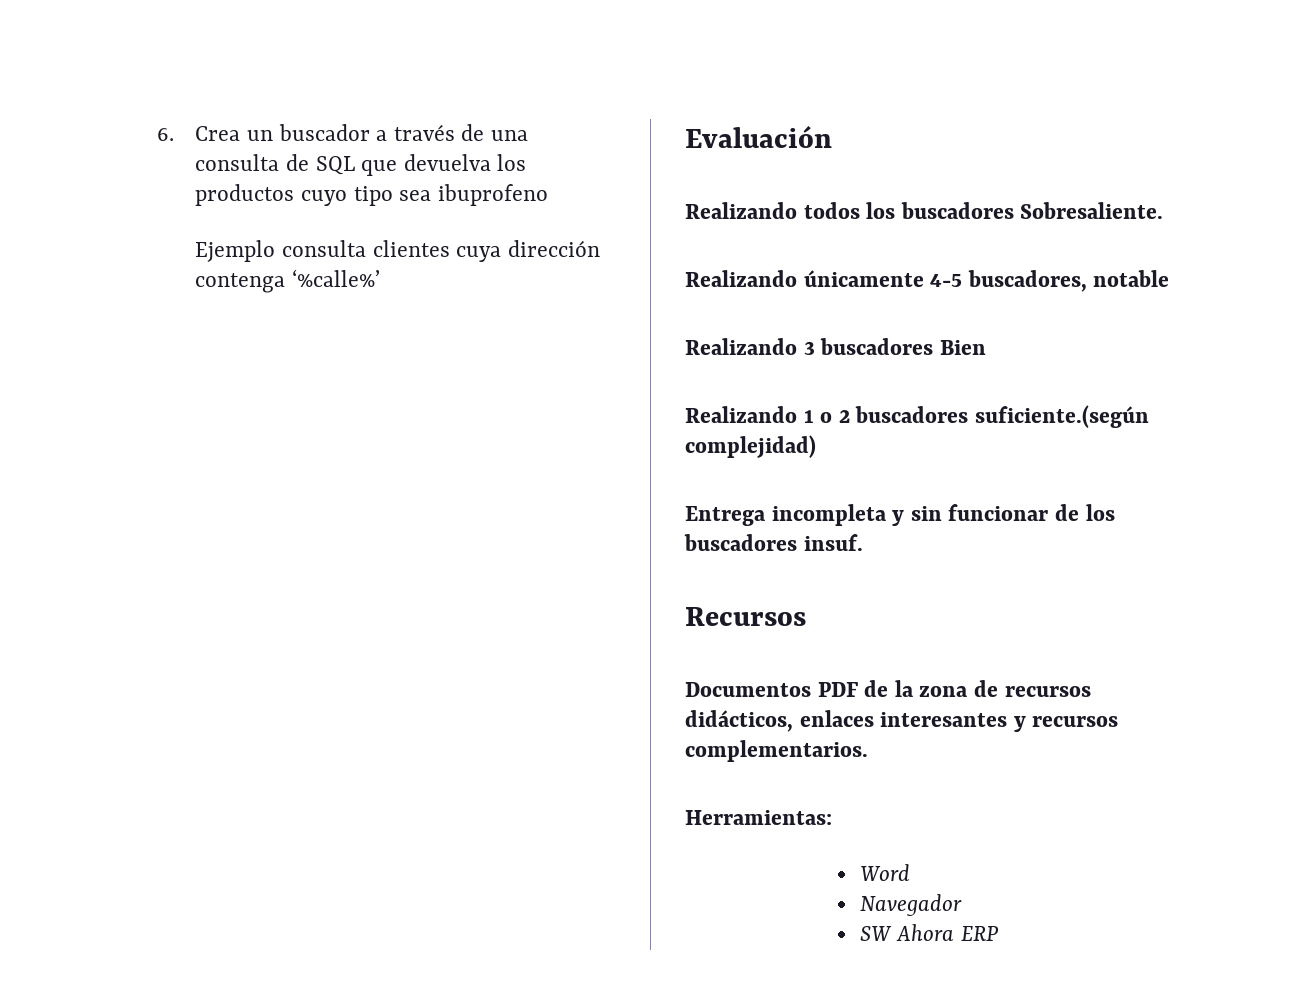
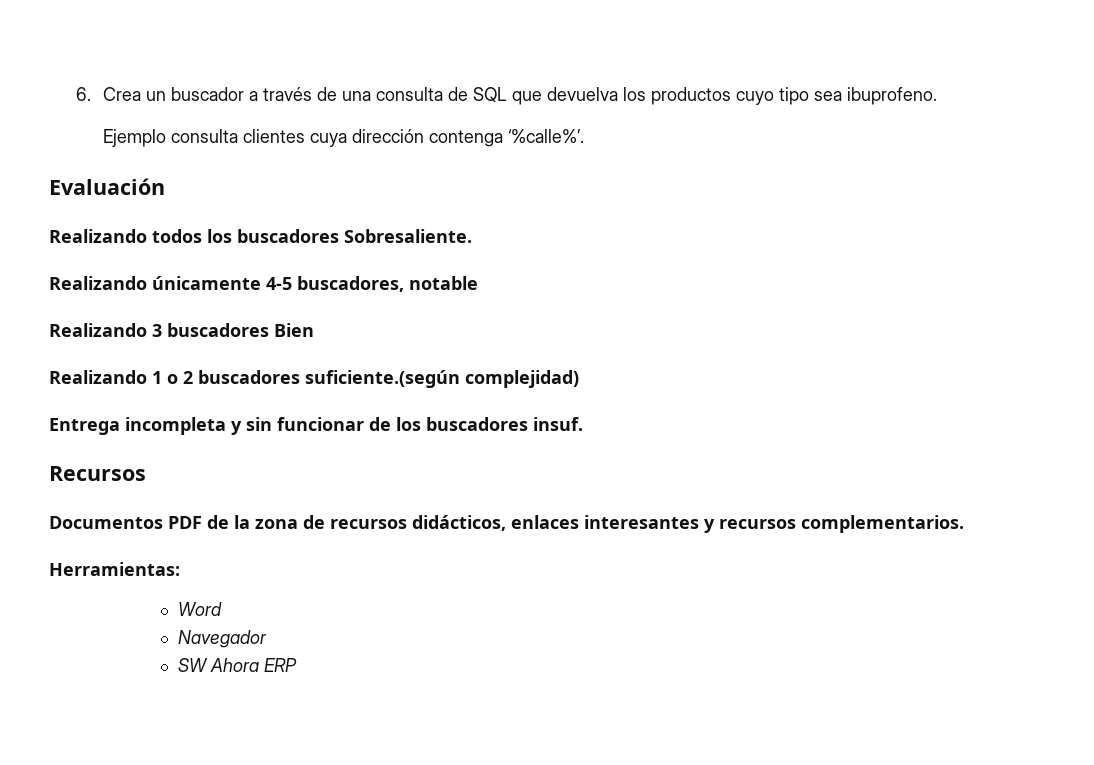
- 6. Crea un buscador a través de una consulta de SQL que devuelva los productos cuyo tipo sea ibuprofeno
+ 6. Crea un buscador a través de una consulta de SQL que devuelva los productos cuyo tipo sea ibuprofeno.
- Ejemplo consulta clientes cuya dirección contenga ‘%calle%’
+ Ejemplo consulta clientes cuya dirección contenga ‘%calle%’.

